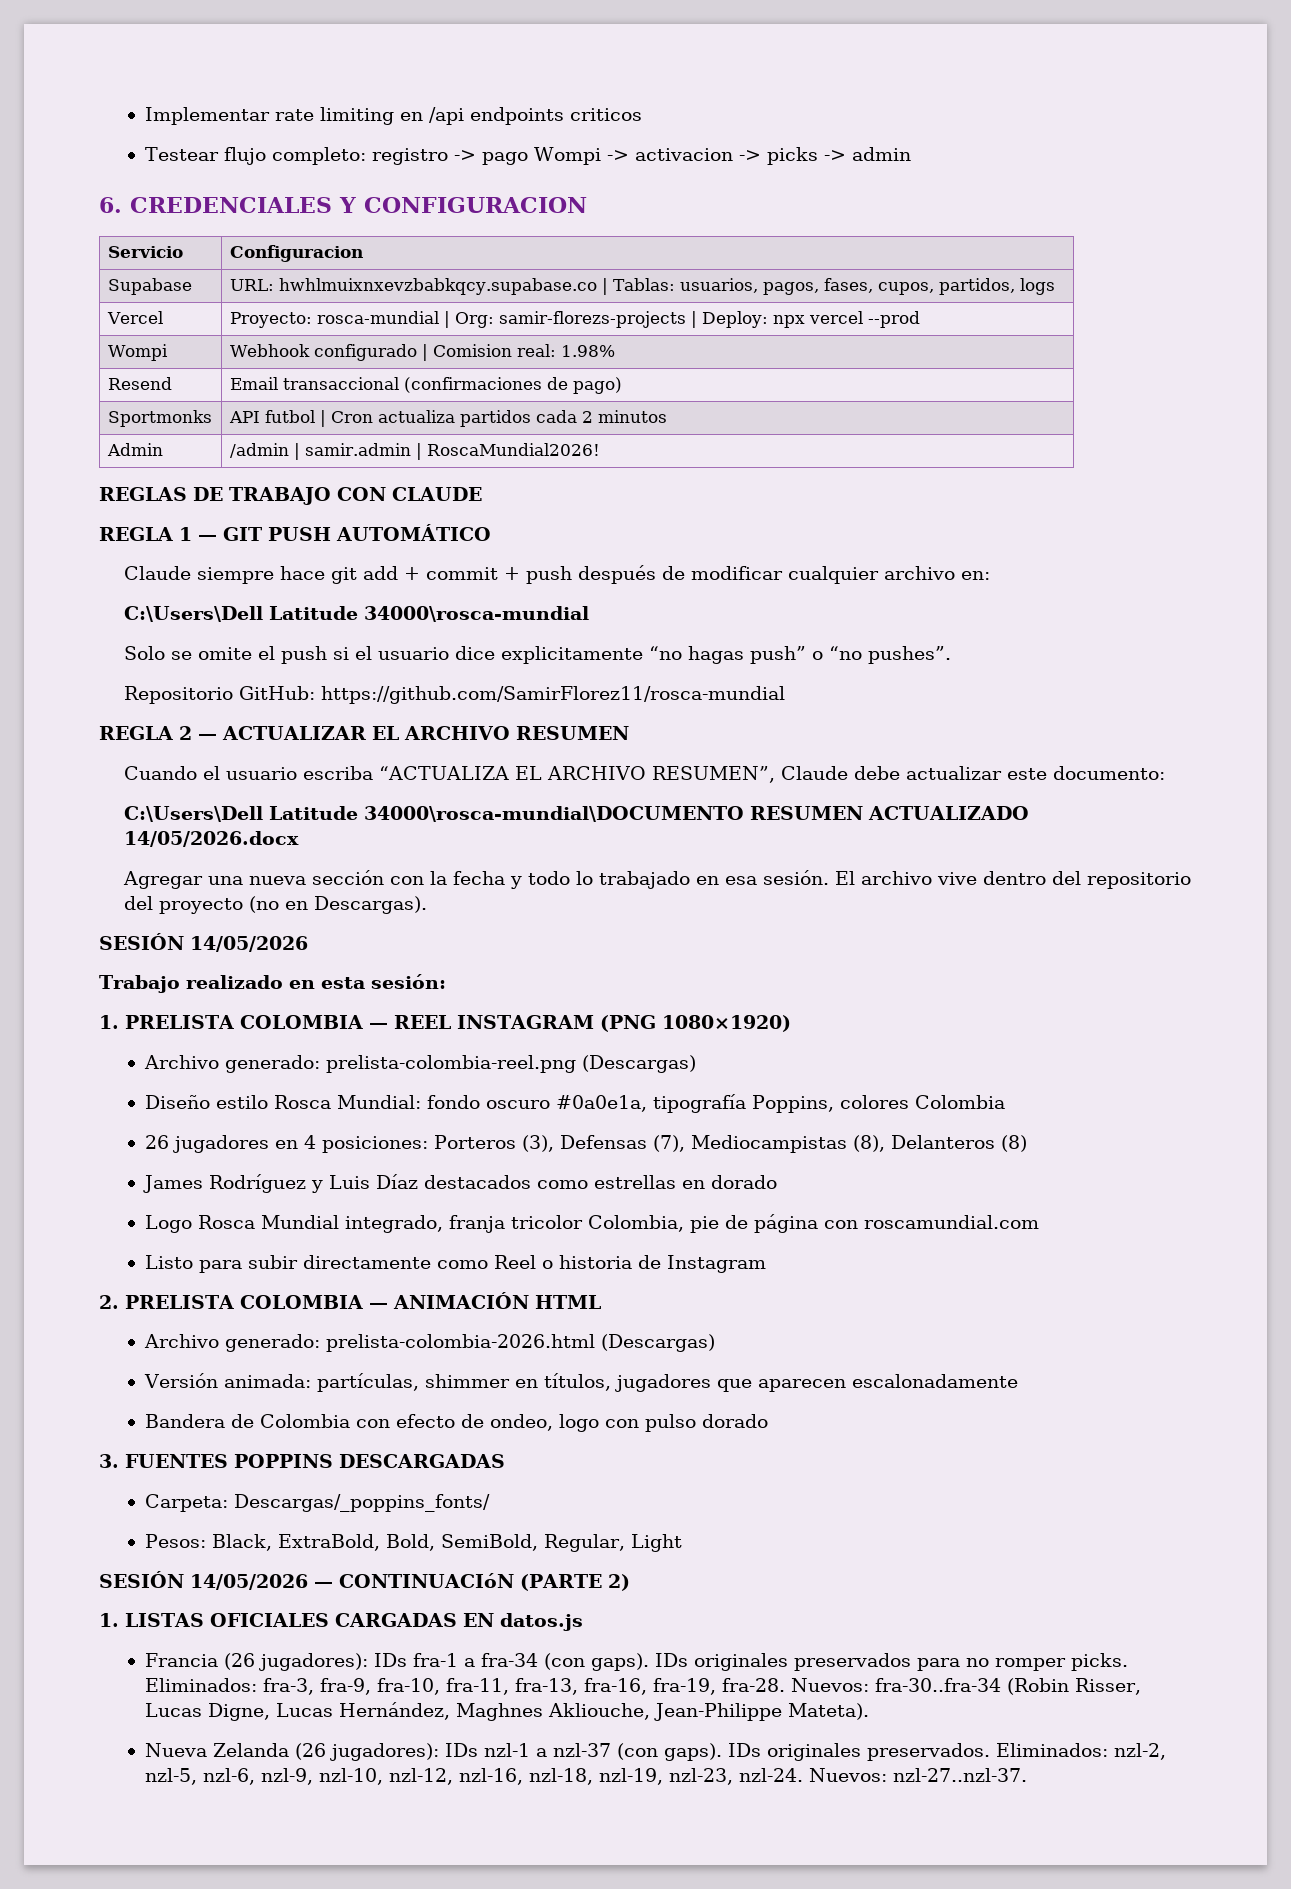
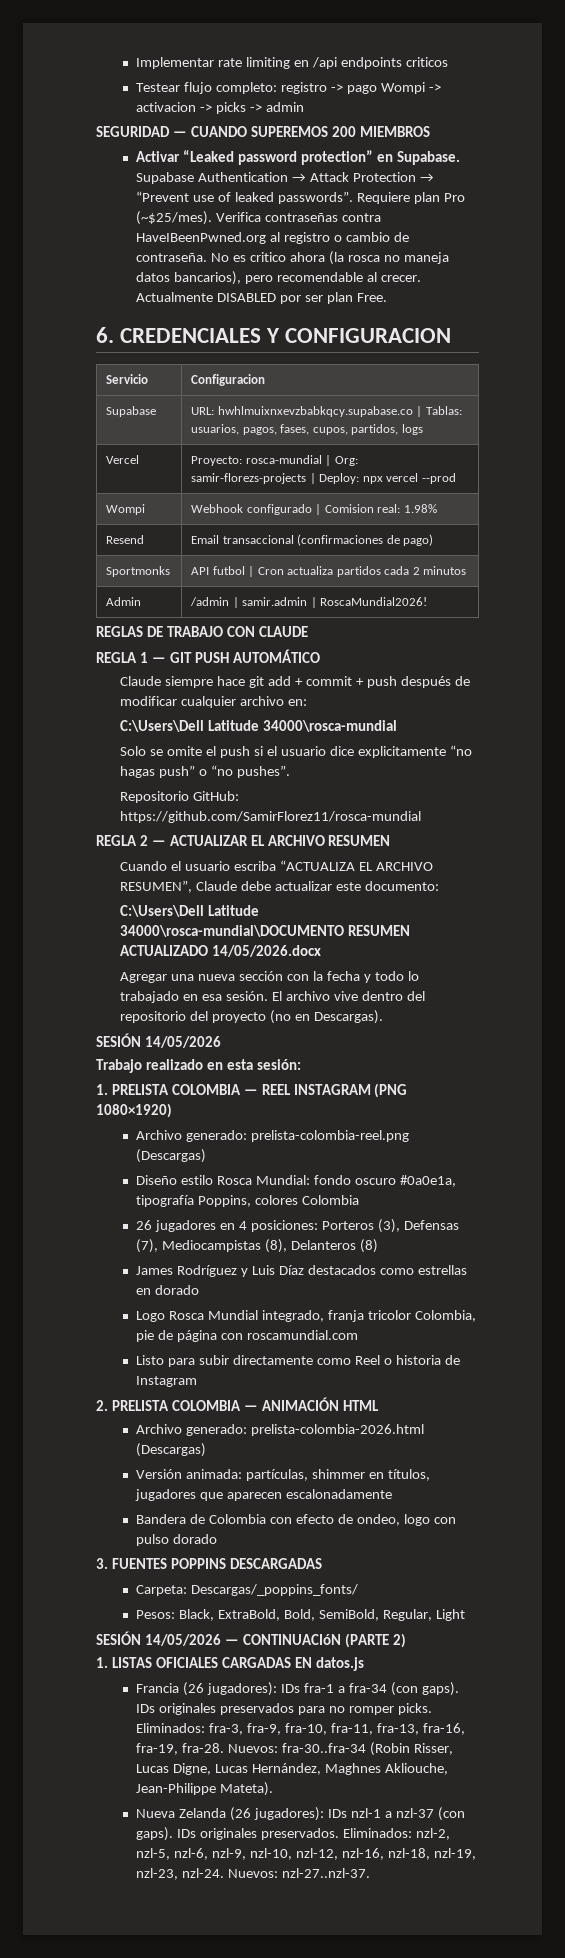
+ SEGURIDAD — CUANDO SUPEREMOS 200 MIEMBROS
+ Activar “Leaked password protection” en Supabase. Supabase Authentication → Attack Protection → “Prevent use of leaked passwords”. Requiere plan Pro (~$25/mes). Verifica contraseñas contra HaveIBeenPwned.org al registro o cambio de contraseña. No es critico ahora (la rosca no maneja datos bancarios), pero recomendable al crecer. Actualmente DISABLED por ser plan Free.

